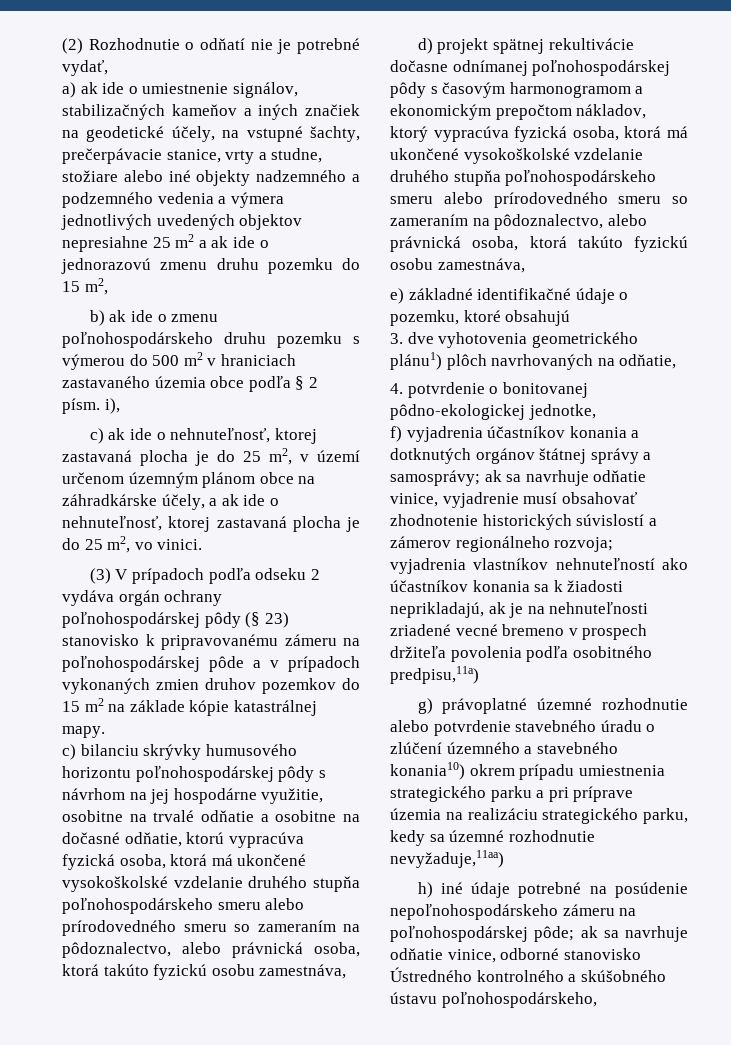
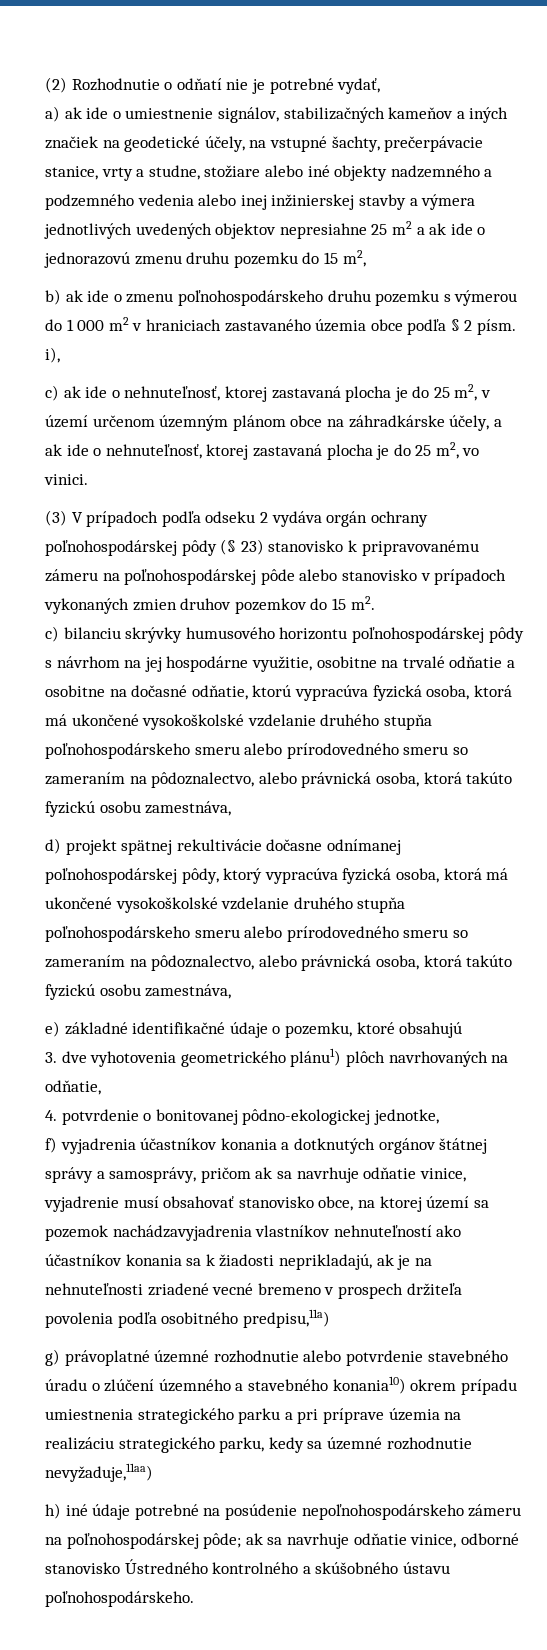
- a) ak ide o umiestnenie signálov, stabilizačných kameňov a iných značiek na geodetické účely, na vstupné šachty, prečerpávacie stanice, vrty a studne, stožiare alebo iné objekty nadzemného a podzemného vedenia a výmera jednotlivých uvedených objektov nepresiahne 25 m2 a ak ide o jednorazovú zmenu druhu pozemku do 15 m2,
+ a) ak ide o umiestnenie signálov, stabilizačných kameňov a iných značiek na geodetické účely, na vstupné šachty, prečerpávacie stanice, vrty a studne, stožiare alebo iné objekty nadzemného a podzemného vedenia alebo inej inžinierskej stavby a výmera jednotlivých uvedených objektov nepresiahne 25 m2 a ak ide o jednorazovú zmenu druhu pozemku do 15 m2,
- b) ak ide o zmenu poľnohospodárskeho druhu pozemku s výmerou do 500 m2 v hraniciach zastavaného územia obce podľa § 2 písm. i),
+ b) ak ide o zmenu poľnohospodárskeho druhu pozemku s výmerou do 1 000 m2 v hraniciach zastavaného územia obce podľa § 2 písm. i),
- (3) V prípadoch podľa odseku 2 vydáva orgán ochrany poľnohospodárskej pôdy (§ 23) stanovisko k pripravovanému zámeru na poľnohospodárskej pôde a v prípadoch vykonaných zmien druhov pozemkov do 15 m2 na základe kópie katastrálnej mapy.
+ (3) V prípadoch podľa odseku 2 vydáva orgán ochrany poľnohospodárskej pôdy (§ 23) stanovisko k pripravovanému zámeru na poľnohospodárskej pôde alebo stanovisko v prípadoch vykonaných zmien druhov pozemkov do 15 m2.
- d) projekt spätnej rekultivácie dočasne odnímanej poľnohospodárskej pôdy s časovým harmonogramom a ekonomickým prepočtom nákladov, ktorý vypracúva fyzická osoba, ktorá má ukončené vysokoškolské vzdelanie druhého stupňa poľnohospodárskeho smeru alebo prírodovedného smeru so zameraním na pôdoznalectvo, alebo právnická osoba, ktorá takúto fyzickú osobu zamestnáva,
+ d) projekt spätnej rekultivácie dočasne odnímanej poľnohospodárskej pôdy, ktorý vypracúva fyzická osoba, ktorá má ukončené vysokoškolské vzdelanie druhého stupňa poľnohospodárskeho smeru alebo prírodovedného smeru so zameraním na pôdoznalectvo, alebo právnická osoba, ktorá takúto fyzickú osobu zamestnáva,
- f) vyjadrenia účastníkov konania a dotknutých orgánov štátnej správy a samosprávy; ak sa navrhuje odňatie vinice, vyjadrenie musí obsahovať zhodnotenie historických súvislostí a zámerov regionálneho rozvoja; vyjadrenia vlastníkov nehnuteľností ako účastníkov konania sa k žiadosti neprikladajú, ak je na nehnuteľnosti zriadené vecné bremeno v prospech držiteľa povolenia podľa osobitného predpisu,11a)
+ f) vyjadrenia účastníkov konania a dotknutých orgánov štátnej správy a samosprávy, pričom ak sa navrhuje odňatie vinice, vyjadrenie musí obsahovať stanovisko obce, na ktorej území sa pozemok nachádzavyjadrenia vlastníkov nehnuteľností ako účastníkov konania sa k žiadosti neprikladajú, ak je na nehnuteľnosti zriadené vecné bremeno v prospech držiteľa povolenia podľa osobitného predpisu,11a)
- h) iné údaje potrebné na posúdenie nepoľnohospodárskeho zámeru na poľnohospodárskej pôde; ak sa navrhuje odňatie vinice, odborné stanovisko Ústredného kontrolného a skúšobného ústavu poľnohospodárskeho,
+ h) iné údaje potrebné na posúdenie nepoľnohospodárskeho zámeru na poľnohospodárskej pôde; ak sa navrhuje odňatie vinice, odborné stanovisko Ústredného kontrolného a skúšobného ústavu poľnohospodárskeho.

